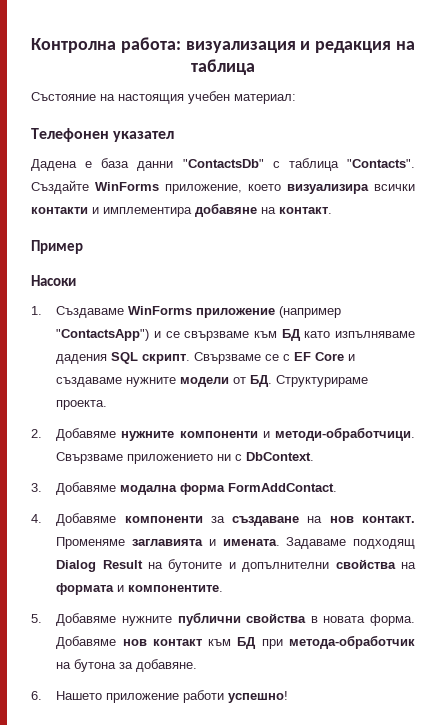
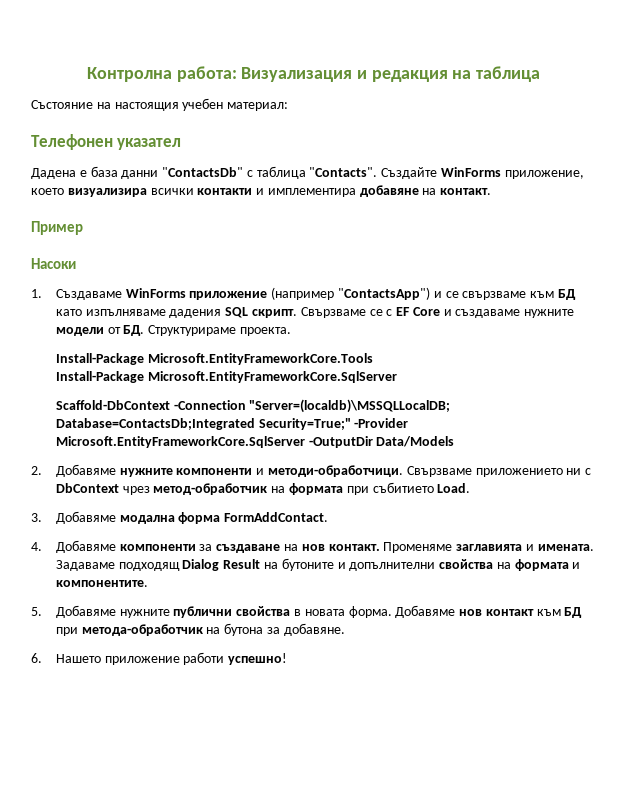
- Контролна работа: визуализация и редакция на таблица
+ Контролна работа: Визуализация и редакция на таблица
+ Install-Package Microsoft.EntityFrameworkCore.Tools
+ Install-Package Microsoft.EntityFrameworkCore.SqlServer
+ Scaffold-DbContext -Connection "Server=(localdb)\MSSQLLocalDB; Database=ContactsDb;Integrated Security=True;" -Provider Microsoft.EntityFrameworkCore.SqlServer -OutputDir Data/Models
- Свързваме приложението ни с DbContext.
+ Свързваме приложението ни с DbContext чрез метод-обработчик на формата при събитието Load.

